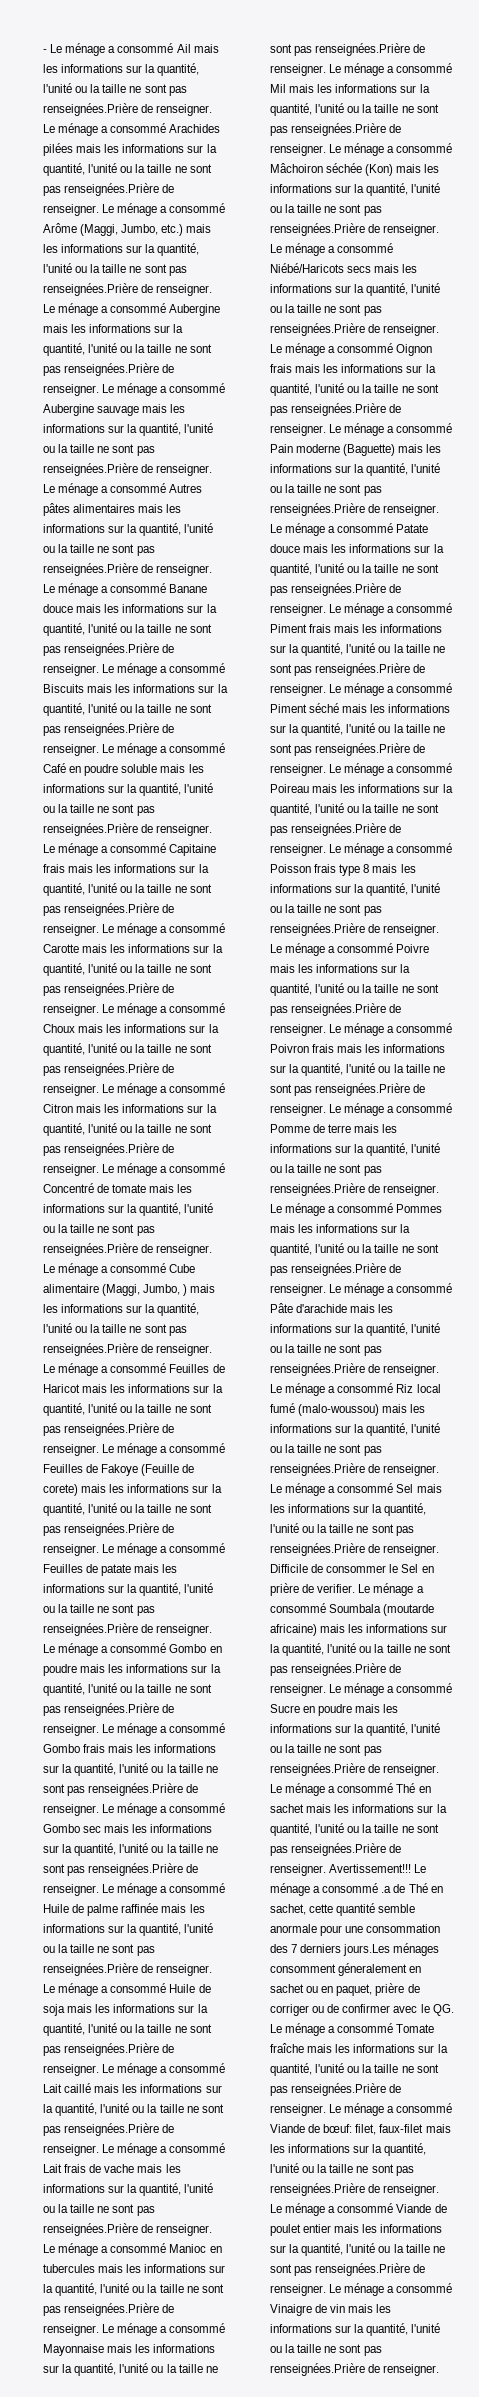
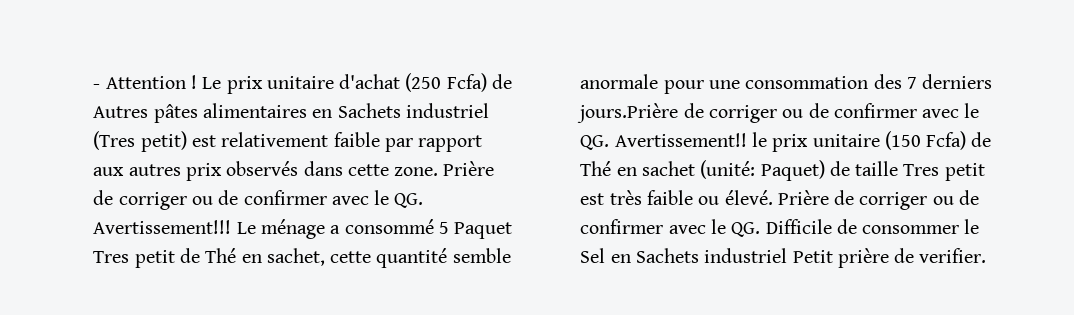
- - Le ménage a consommé Ail mais les informations sur la quantité, l'unité ou la taille ne sont pas renseignées.Prière de renseigner. Le ménage a consommé Arachides pilées mais les informations sur la quantité, l'unité ou la taille ne sont pas renseignées.Prière de renseigner. Le ménage a consommé Arôme (Maggi, Jumbo, etc.) mais les informations sur la quantité, l'unité ou la taille ne sont pas renseignées.Prière de renseigner. Le ménage a consommé Aubergine mais les informations sur la quantité, l'unité ou la taille ne sont pas renseignées.Prière de renseigner. Le ménage a consommé Aubergine sauvage mais les informations sur la quantité, l'unité ou la taille ne sont pas renseignées.Prière de renseigner. Le ménage a consommé Autres pâtes alimentaires mais les informations sur la quantité, l'unité ou la taille ne sont pas renseignées.Prière de renseigner. Le ménage a consommé Banane douce mais les informations sur la quantité, l'unité ou la taille ne sont pas renseignées.Prière de renseigner. Le ménage a consommé Biscuits mais les informations sur la quantité, l'unité ou la taille ne sont pas renseignées.Prière de renseigner. Le ménage a consommé Café en poudre soluble mais les informations sur la quantité, l'unité ou la taille ne sont pas renseignées.Prière de renseigner. Le ménage a consommé Capitaine frais mais les informations sur la quantité, l'unité ou la taille ne sont pas renseignées.Prière de renseigner. Le ménage a consommé Carotte mais les informations sur la quantité, l'unité ou la taille ne sont pas renseignées.Prière de renseigner. Le ménage a consommé Choux mais les informations sur la quantité, l'unité ou la taille ne sont pas renseignées.Prière de renseigner. Le ménage a consommé Citron mais les informations sur la quantité, l'unité ou la taille ne sont pas renseignées.Prière de renseigner. Le ménage a consommé Concentré de tomate mais les informations sur la quantité, l'unité ou la taille ne sont pas renseignées.Prière de renseigner. Le ménage a consommé Cube alimentaire (Maggi, Jumbo, ) mais les informations sur la quantité, l'unité ou la taille ne sont pas renseignées.Prière de renseigner. Le ménage a consommé Feuilles de Haricot mais les informations sur la quantité, l'unité ou la taille ne sont pas renseignées.Prière de renseigner. Le ménage a consommé Feuilles de Fakoye (Feuille de corete) mais les informations sur la quantité, l'unité ou la taille ne sont pas renseignées.Prière de renseigner. Le ménage a consommé Feuilles de patate mais les informations sur la quantité, l'unité ou la taille ne sont pas renseignées.Prière de renseigner. Le ménage a consommé Gombo en poudre mais les informations sur la quantité, l'unité ou la taille ne sont pas renseignées.Prière de renseigner. Le ménage a consommé Gombo frais mais les informations sur la quantité, l'unité ou la taille ne sont pas renseignées.Prière de renseigner. Le ménage a consommé Gombo sec mais les informations sur la quantité, l'unité ou la taille ne sont pas renseignées.Prière de renseigner. Le ménage a consommé Huile de palme raffinée mais les informations sur la quantité, l'unité ou la taille ne sont pas renseignées.Prière de renseigner. Le ménage a consommé Huile de soja mais les informations sur la quantité, l'unité ou la taille ne sont pas renseignées.Prière de renseigner. Le ménage a consommé Lait caillé mais les informations sur la quantité, l'unité ou la taille ne sont pas renseignées.Prière de renseigner. Le ménage a consommé Lait frais de vache mais les informations sur la quantité, l'unité ou la taille ne sont pas renseignées.Prière de renseigner. Le ménage a consommé Manioc en tubercules mais les informations sur la quantité, l'unité ou la taille ne sont pas renseignées.Prière de renseigner. Le ménage a consommé Mayonnaise mais les informations sur la quantité, l'unité ou la taille ne sont pas renseignées.Prière de renseigner. Le ménage a consommé Mil mais les informations sur la quantité, l'unité ou la taille ne sont pas renseignées.Prière de renseigner. Le ménage a consommé Mâchoiron séchée (Kon) mais les informations sur la quantité, l'unité ou la taille ne sont pas renseignées.Prière de renseigner. Le ménage a consommé Niébé/Haricots secs mais les informations sur la quantité, l'unité ou la taille ne sont pas renseignées.Prière de renseigner. Le ménage a consommé Oignon frais mais les informations sur la quantité, l'unité ou la taille ne sont pas renseignées.Prière de renseigner. Le ménage a consommé Pain moderne (Baguette) mais les informations sur la quantité, l'unité ou la taille ne sont pas renseignées.Prière de renseigner. Le ménage a consommé Patate douce mais les informations sur la quantité, l'unité ou la taille ne sont pas renseignées.Prière de renseigner. Le ménage a consommé Piment frais mais les informations sur la quantité, l'unité ou la taille ne sont pas renseignées.Prière de renseigner. Le ménage a consommé Piment séché mais les informations sur la quantité, l'unité ou la taille ne sont pas renseignées.Prière de renseigner. Le ménage a consommé Poireau mais les informations sur la quantité, l'unité ou la taille ne sont pas renseignées.Prière de renseigner. Le ménage a consommé Poisson frais type 8 mais les informations sur la quantité, l'unité ou la taille ne sont pas renseignées.Prière de renseigner. Le ménage a consommé Poivre mais les informations sur la quantité, l'unité ou la taille ne sont pas renseignées.Prière de renseigner. Le ménage a consommé Poivron frais mais les informations sur la quantité, l'unité ou la taille ne sont pas renseignées.Prière de renseigner. Le ménage a consommé Pomme de terre mais les informations sur la quantité, l'unité ou la taille ne sont pas renseignées.Prière de renseigner. Le ménage a consommé Pommes mais les informations sur la quantité, l'unité ou la taille ne sont pas renseignées.Prière de renseigner. Le ménage a consommé Pâte d'arachide mais les informations sur la quantité, l'unité ou la taille ne sont pas renseignées.Prière de renseigner. Le ménage a consommé Riz local fumé (malo-woussou) mais les informations sur la quantité, l'unité ou la taille ne sont pas renseignées.Prière de renseigner. Le ménage a consommé Sel mais les informations sur la quantité, l'unité ou la taille ne sont pas renseignées.Prière de renseigner. Difficile de consommer le Sel en prière de verifier. Le ménage a consommé Soumbala (moutarde africaine) mais les informations sur la quantité, l'unité ou la taille ne sont pas renseignées.Prière de renseigner. Le ménage a consommé Sucre en poudre mais les informations sur la quantité, l'unité ou la taille ne sont pas renseignées.Prière de renseigner. Le ménage a consommé Thé en sachet mais les informations sur la quantité, l'unité ou la taille ne sont pas renseignées.Prière de renseigner. Avertissement!!!
+ - Attention ! Le prix unitaire d'achat (250 Fcfa) de Autres pâtes alimentaires en Sachets industriel (Tres petit) est relativement faible par rapport aux autres prix observés dans cette zone. Prière de corriger ou de confirmer avec le QG. Avertissement!!!
- Le ménage a consommé .a de Thé en sachet, cette quantité semble anormale pour une consommation des 7 derniers jours.Les ménages consomment géneralement en sachet ou en paquet, prière de corriger ou de confirmer avec le QG. Le ménage a consommé Tomate fraîche mais les informations sur la quantité, l'unité ou la taille ne sont pas renseignées.Prière de renseigner. Le ménage a consommé Viande de bœuf: filet, faux-filet mais les informations sur la quantité, l'unité ou la taille ne sont pas renseignées.Prière de renseigner. Le ménage a consommé Viande de poulet entier mais les informations sur la quantité, l'unité ou la taille ne sont pas renseignées.Prière de renseigner. Le ménage a consommé Vinaigre de vin mais les informations sur la quantité, l'unité ou la taille ne sont pas renseignées.Prière de renseigner.
+ Le ménage a consommé 5 Paquet Tres petit de Thé en sachet, cette quantité semble anormale pour une consommation des 7 derniers jours.Prière de corriger ou de confirmer avec le QG. Avertissement!! le prix unitaire (150 Fcfa) de Thé en sachet (unité: Paquet) de taille Tres petit est très faible ou élevé. Prière de corriger ou de confirmer avec le QG. Difficile de consommer le Sel en Sachets industriel Petit prière de verifier.

